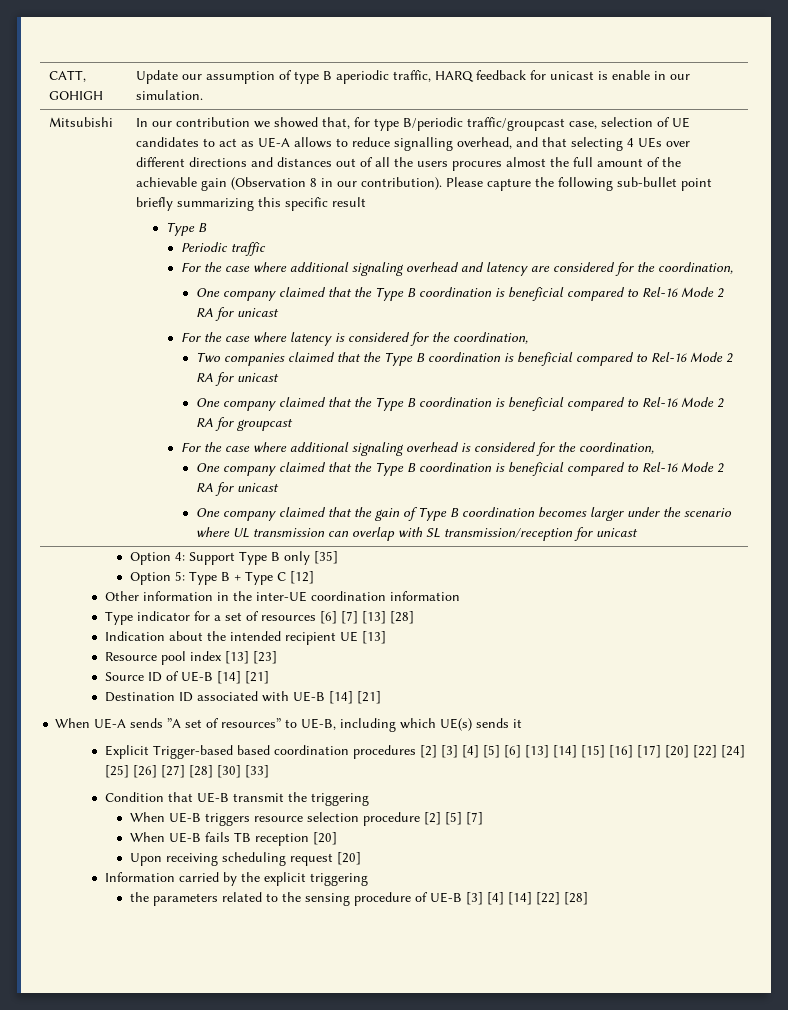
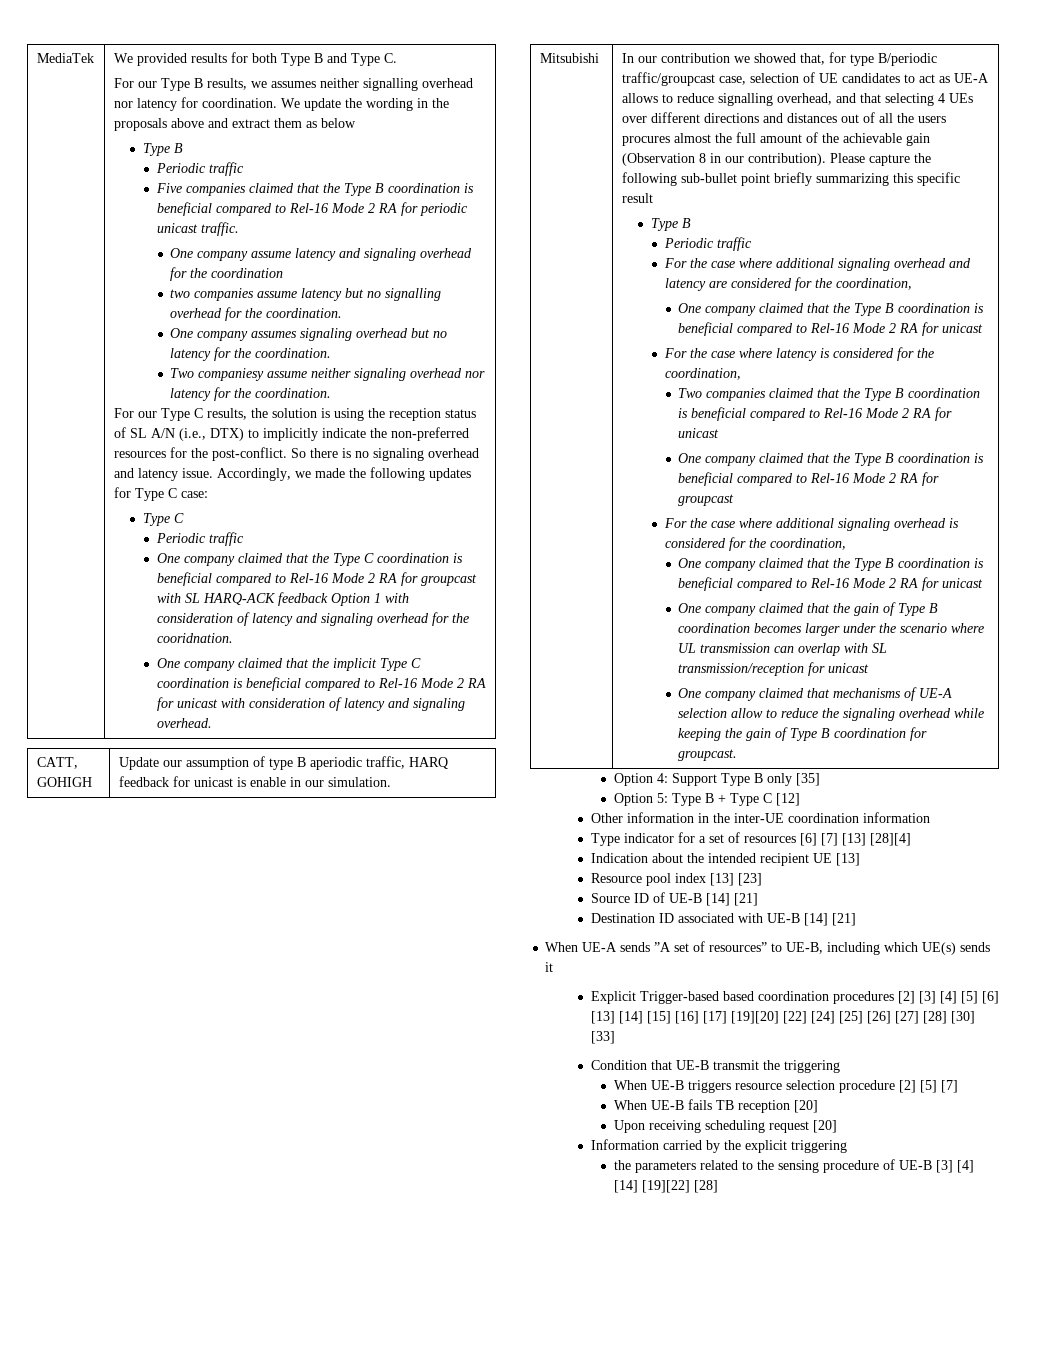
+ MediaTek | We provided results for both Type B and Type C.
+ For our Type B results, we assumes neither signalling overhead nor latency for coordination. We update the wording in the proposals above and extract them as below
+ Type B
+ Periodic traffic
+ Five companies claimed that the Type B coordination is beneficial compared to Rel-16 Mode 2 RA for periodic unicast traffic.
+ One company assume latency and signaling overhead for the coordination
+ two companies assume latency but no signalling overhead for the coordination.
+ One company assumes signaling overhead but no latency for the coordination.
+ Two companiesy assume neither signaling overhead nor latency for the coordination.
+ For our Type C results, the solution is using the reception status of SL A/N (i.e., DTX) to implicitly indicate the non-preferred resources for the post-conflict. So there is no signaling overhead and latency issue. Accordingly, we made the following updates for Type C case:
+ Type C
+ Periodic traffic
+ One company claimed that the Type C coordination is beneficial compared to Rel-16 Mode 2 RA for groupcast with SL HARQ-ACK feedback Option 1 with consideration of latency and signaling overhead for the cooridnation.
+ One company claimed that the implicit Type C coordination is beneficial compared to Rel-16 Mode 2 RA for unicast with consideration of latency and signaling overhead.
+ One company claimed that mechanisms of UE-A selection allow to reduce the signaling overhead while keeping the gain of Type B coordination for groupcast.
- Type indicator for a set of resources [6] [7] [13] [28]
+ Type indicator for a set of resources [6] [7] [13] [28][4]
- Explicit Trigger-based based coordination procedures [2] [3] [4] [5] [6] [13] [14] [15] [16] [17] [20] [22] [24] [25] [26] [27] [28] [30] [33]
+ Explicit Trigger-based based coordination procedures [2] [3] [4] [5] [6] [13] [14] [15] [16] [17] [19][20] [22] [24] [25] [26] [27] [28] [30] [33]
- the parameters related to the sensing procedure of UE-B [3] [4] [14] [22] [28]
+ the parameters related to the sensing procedure of UE-B [3] [4] [14] [19][22] [28]

